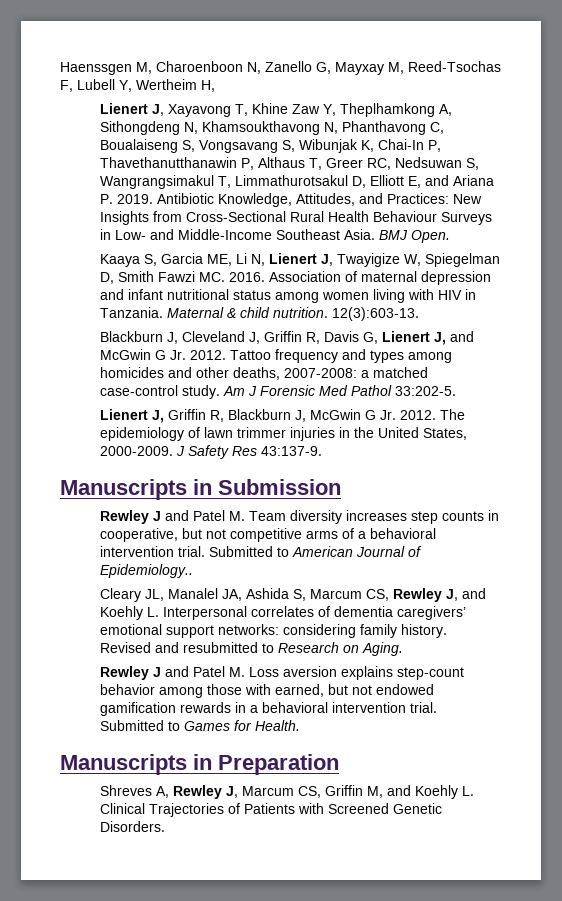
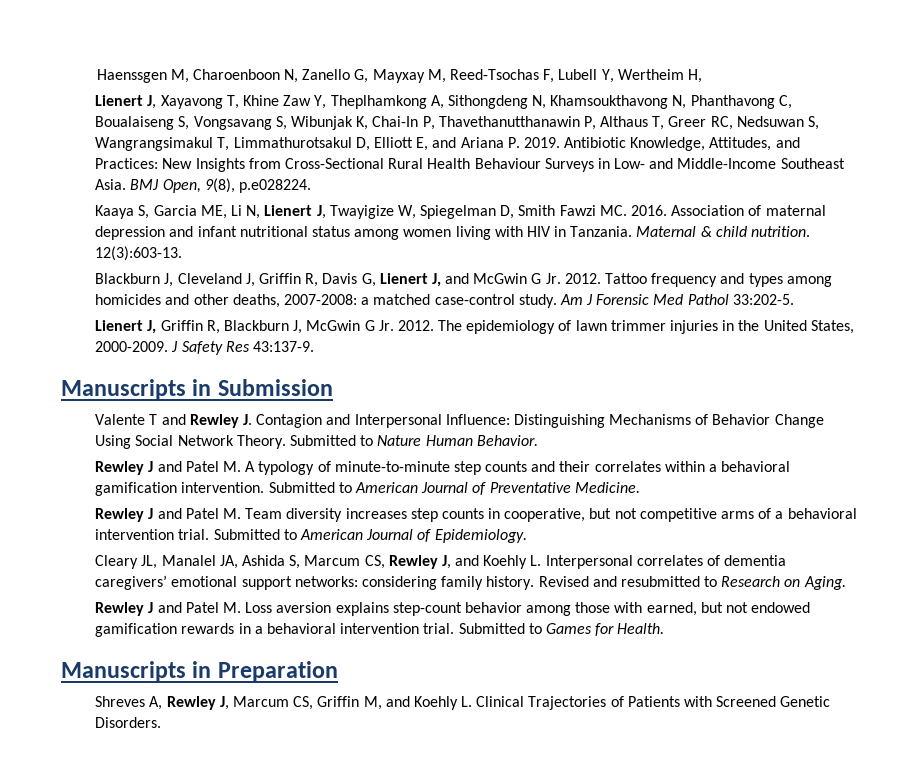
- BMJ Open.
+ BMJ Open, 9(8), p.e028224.
+ Valente T and Rewley J. Contagion and Interpersonal Influence: Distinguishing Mechanisms of Behavior Change Using Social Network Theory. Submitted to Nature Human Behavior.
+ Rewley J and Patel M. A typology of minute-to-minute step counts and their correlates within a behavioral gamification intervention. Submitted to American Journal of Preventative Medicine.
- Submitted to American Journal of Epidemiology..
+ Submitted to American Journal of Epidemiology.

